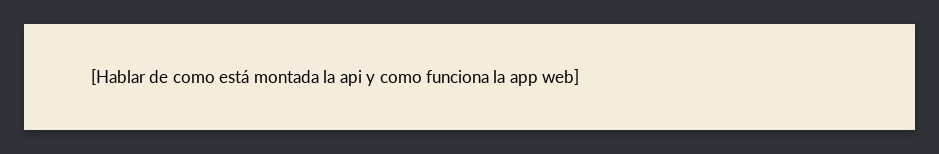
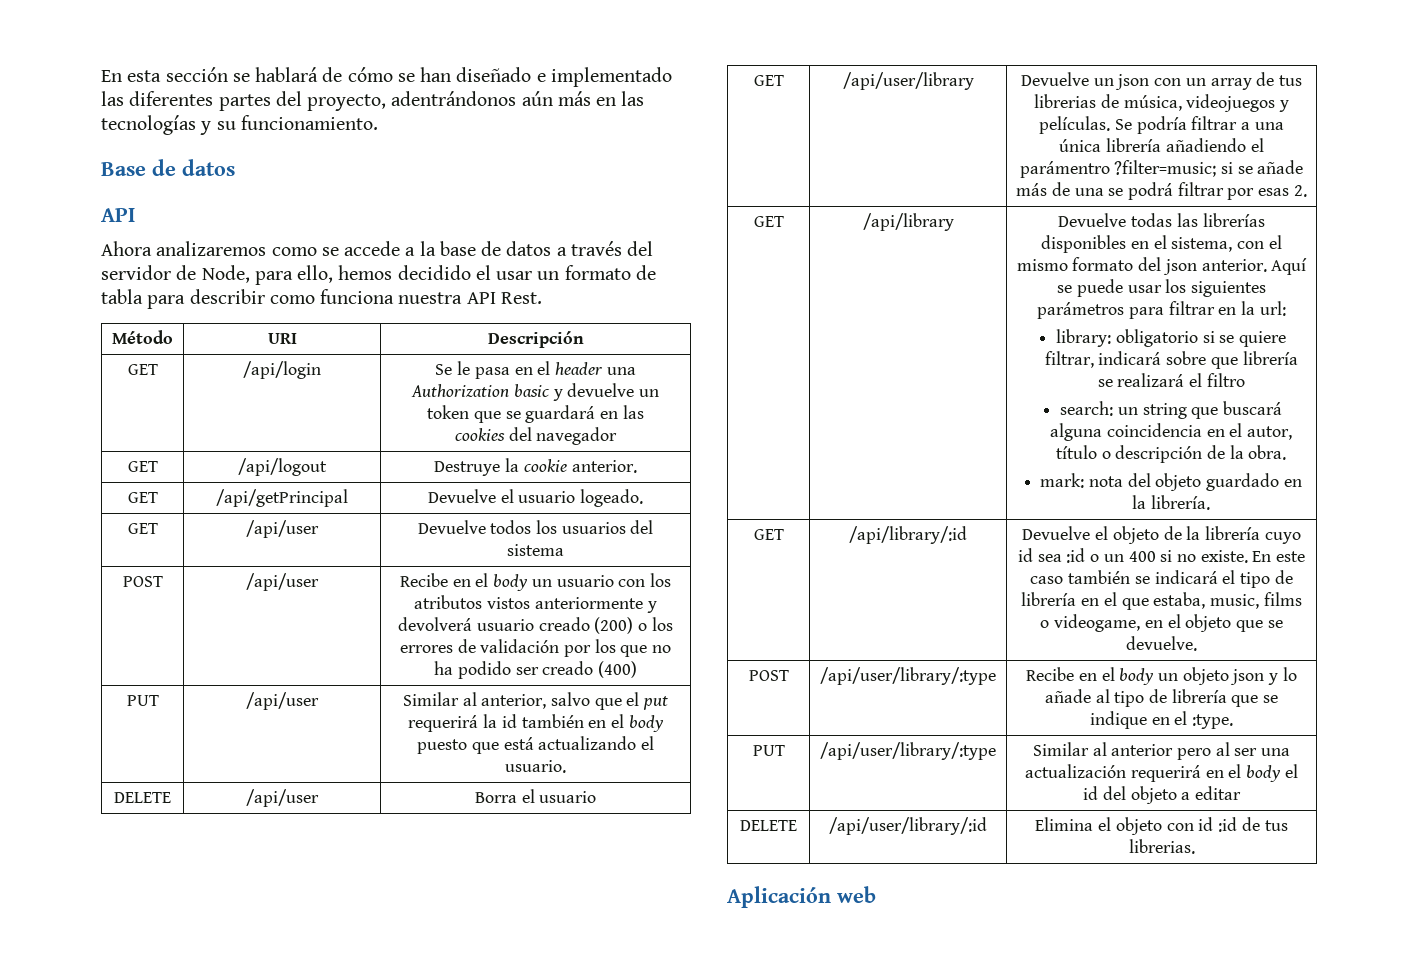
- [Hablar de como está montada la api y como funciona la app web]
+ En esta sección se hablará de cómo se han diseñado e implementado las diferentes partes del proyecto, adentrándonos aún más en las tecnologías y su funcionamiento.
+ Base de datos
+ API
+ Ahora analizaremos como se accede a la base de datos a través del servidor de Node, para ello, hemos decidido el usar un formato de tabla para describir como funciona nuestra API Rest.
+ Método | URI | Descripción
+ GET | /api/login | Se le pasa en el header una Authorization basic y devuelve un token que se guardará en las
+ cookies del navegador
+ GET | /api/logout | Destruye la cookie anterior.
+ GET | /api/getPrincipal | Devuelve el usuario logeado.
+ GET | /api/user | Devuelve todos los usuarios del sistema
+ POST | /api/user | Recibe en el body un usuario con los atributos vistos anteriormente y devolverá usuario creado (200) o los errores de validación por los que no ha podido ser creado (400)
+ PUT | /api/user | Similar al anterior, salvo que el put requerirá la id también en el body puesto que está actualizando el usuario.
+ DELETE | /api/user | Borra el usuario
+ GET | /api/user/library | Devuelve un json con un array de tus librerias de música, videojuegos y películas. Se podría filtrar a una única librería añadiendo el parámentro ?filter=music; si se añade más de una se podrá filtrar por esas 2.
+ GET | /api/library | Devuelve todas las librerías disponibles en el sistema, con el mismo formato del json anterior. Aquí se puede usar los siguientes parámetros para filtrar en la url:
+ library: obligatorio si se quiere filtrar, indicará sobre que librería se realizará el filtro
+ search: un string que buscará alguna coincidencia en el autor, título o descripción de la obra.
+ mark: nota del objeto guardado en la librería.
+ GET | /api/library/:id | Devuelve el objeto de la librería cuyo id sea :id o un 400 si no existe. En este caso también se indicará el tipo de librería en el que estaba, music, films o videogame, en el objeto que se devuelve.
+ POST | /api/user/library/:type | Recibe en el body un objeto json y lo añade al tipo de librería que se indique en el :type.
+ PUT | /api/user/library/:type | Similar al anterior pero al ser una actualización requerirá en el body el id del objeto a editar
+ DELETE | /api/user/library/:id | Elimina el objeto con id :id de tus librerias.
+ Aplicación web

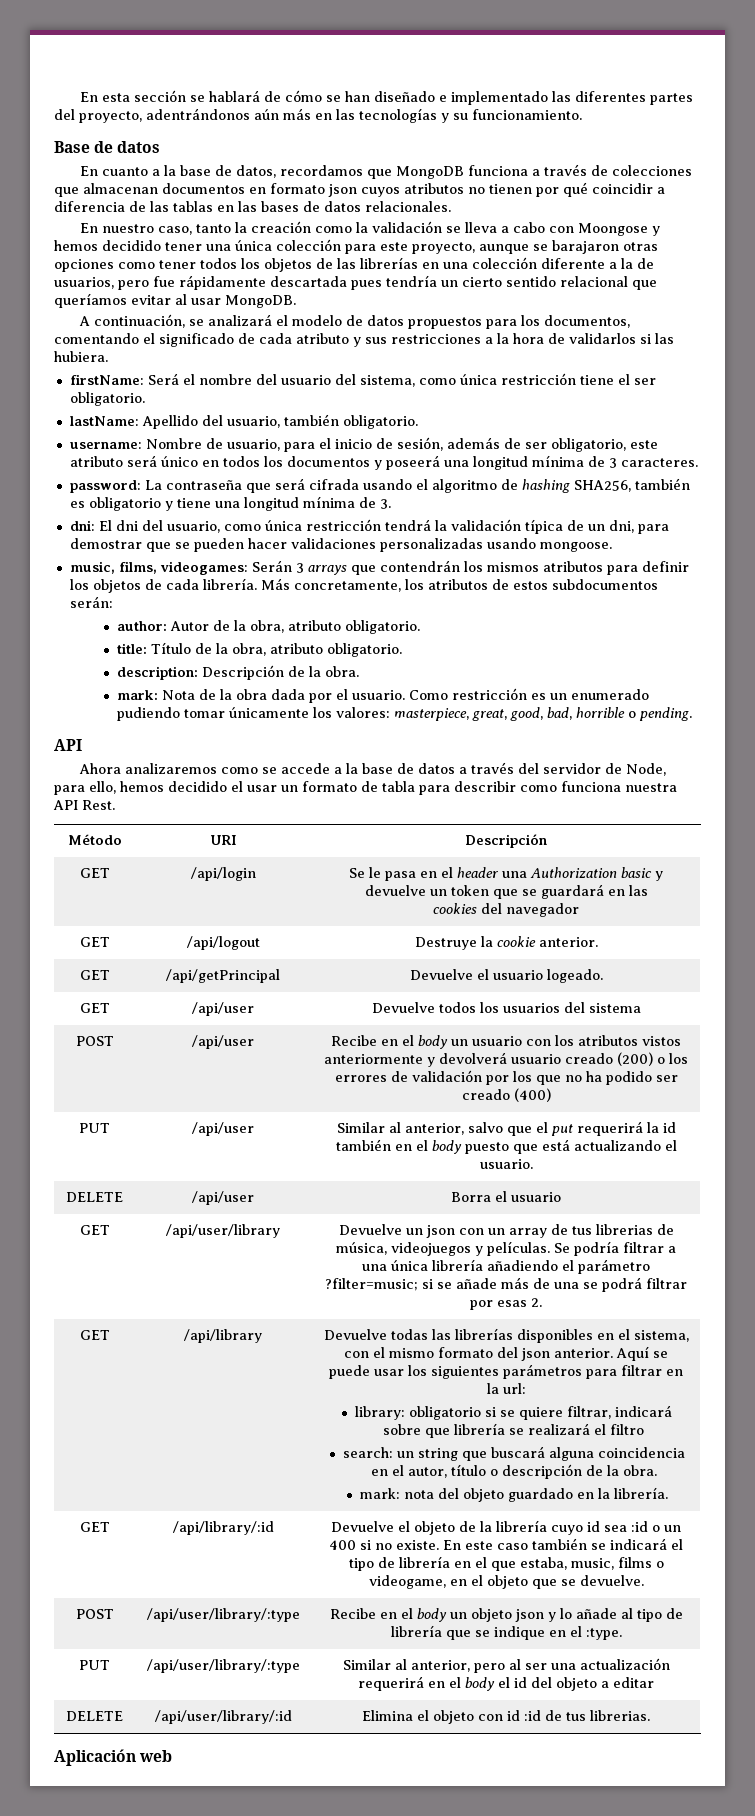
+ En cuanto a la base de datos, recordamos que MongoDB funciona a través de colecciones que almacenan documentos en formato json cuyos atributos no tienen por qué coincidir a diferencia de las tablas en las bases de datos relacionales.
+ En nuestro caso, tanto la creación como la validación se lleva a cabo con Moongose y hemos decidido tener una única colección para este proyecto, aunque se barajaron otras opciones como tener todos los objetos de las librerías en una colección diferente a la de usuarios, pero fue rápidamente descartada pues tendría un cierto sentido relacional que queríamos evitar al usar MongoDB.
+ A continuación, se analizará el modelo de datos propuestos para los documentos, comentando el significado de cada atributo y sus restricciones a la hora de validarlos si las hubiera.
+ firstName: Será el nombre del usuario del sistema, como única restricción tiene el ser obligatorio.
+ lastName: Apellido del usuario, también obligatorio.
+ username: Nombre de usuario, para el inicio de sesión, además de ser obligatorio, este atributo será único en todos los documentos y poseerá una longitud mínima de 3 caracteres.
+ password: La contraseña que será cifrada usando el algoritmo de hashing SHA256, también es obligatorio y tiene una longitud mínima de 3.
+ dni: El dni del usuario, como única restricción tendrá la validación típica de un dni, para demostrar que se pueden hacer validaciones personalizadas usando mongoose.
+ music, films, videogames: Serán 3 arrays que contendrán los mismos atributos para definir los objetos de cada librería. Más concretamente, los atributos de estos subdocumentos serán:
+ author: Autor de la obra, atributo obligatorio.
+ title: Título de la obra, atributo obligatorio.
+ description: Descripción de la obra.
+ mark: Nota de la obra dada por el usuario. Como restricción es un enumerado pudiendo tomar únicamente los valores: masterpiece, great, good, bad, horrible o pending.
- GET | /api/user/library | Devuelve un json con un array de tus librerias de música, videojuegos y películas. Se podría filtrar a una única librería añadiendo el parámentro ?filter=music; si se añade más de una se podrá filtrar por esas 2.
+ GET | /api/user/library | Devuelve un json con un array de tus librerias de música, videojuegos y películas. Se podría filtrar a una única librería añadiendo el parámetro ?filter=music; si se añade más de una se podrá filtrar por esas 2.
- PUT | /api/user/library/:type | Similar al anterior pero al ser una actualización requerirá en el body el id del objeto a editar
+ PUT | /api/user/library/:type | Similar al anterior, pero al ser una actualización requerirá en el body el id del objeto a editar

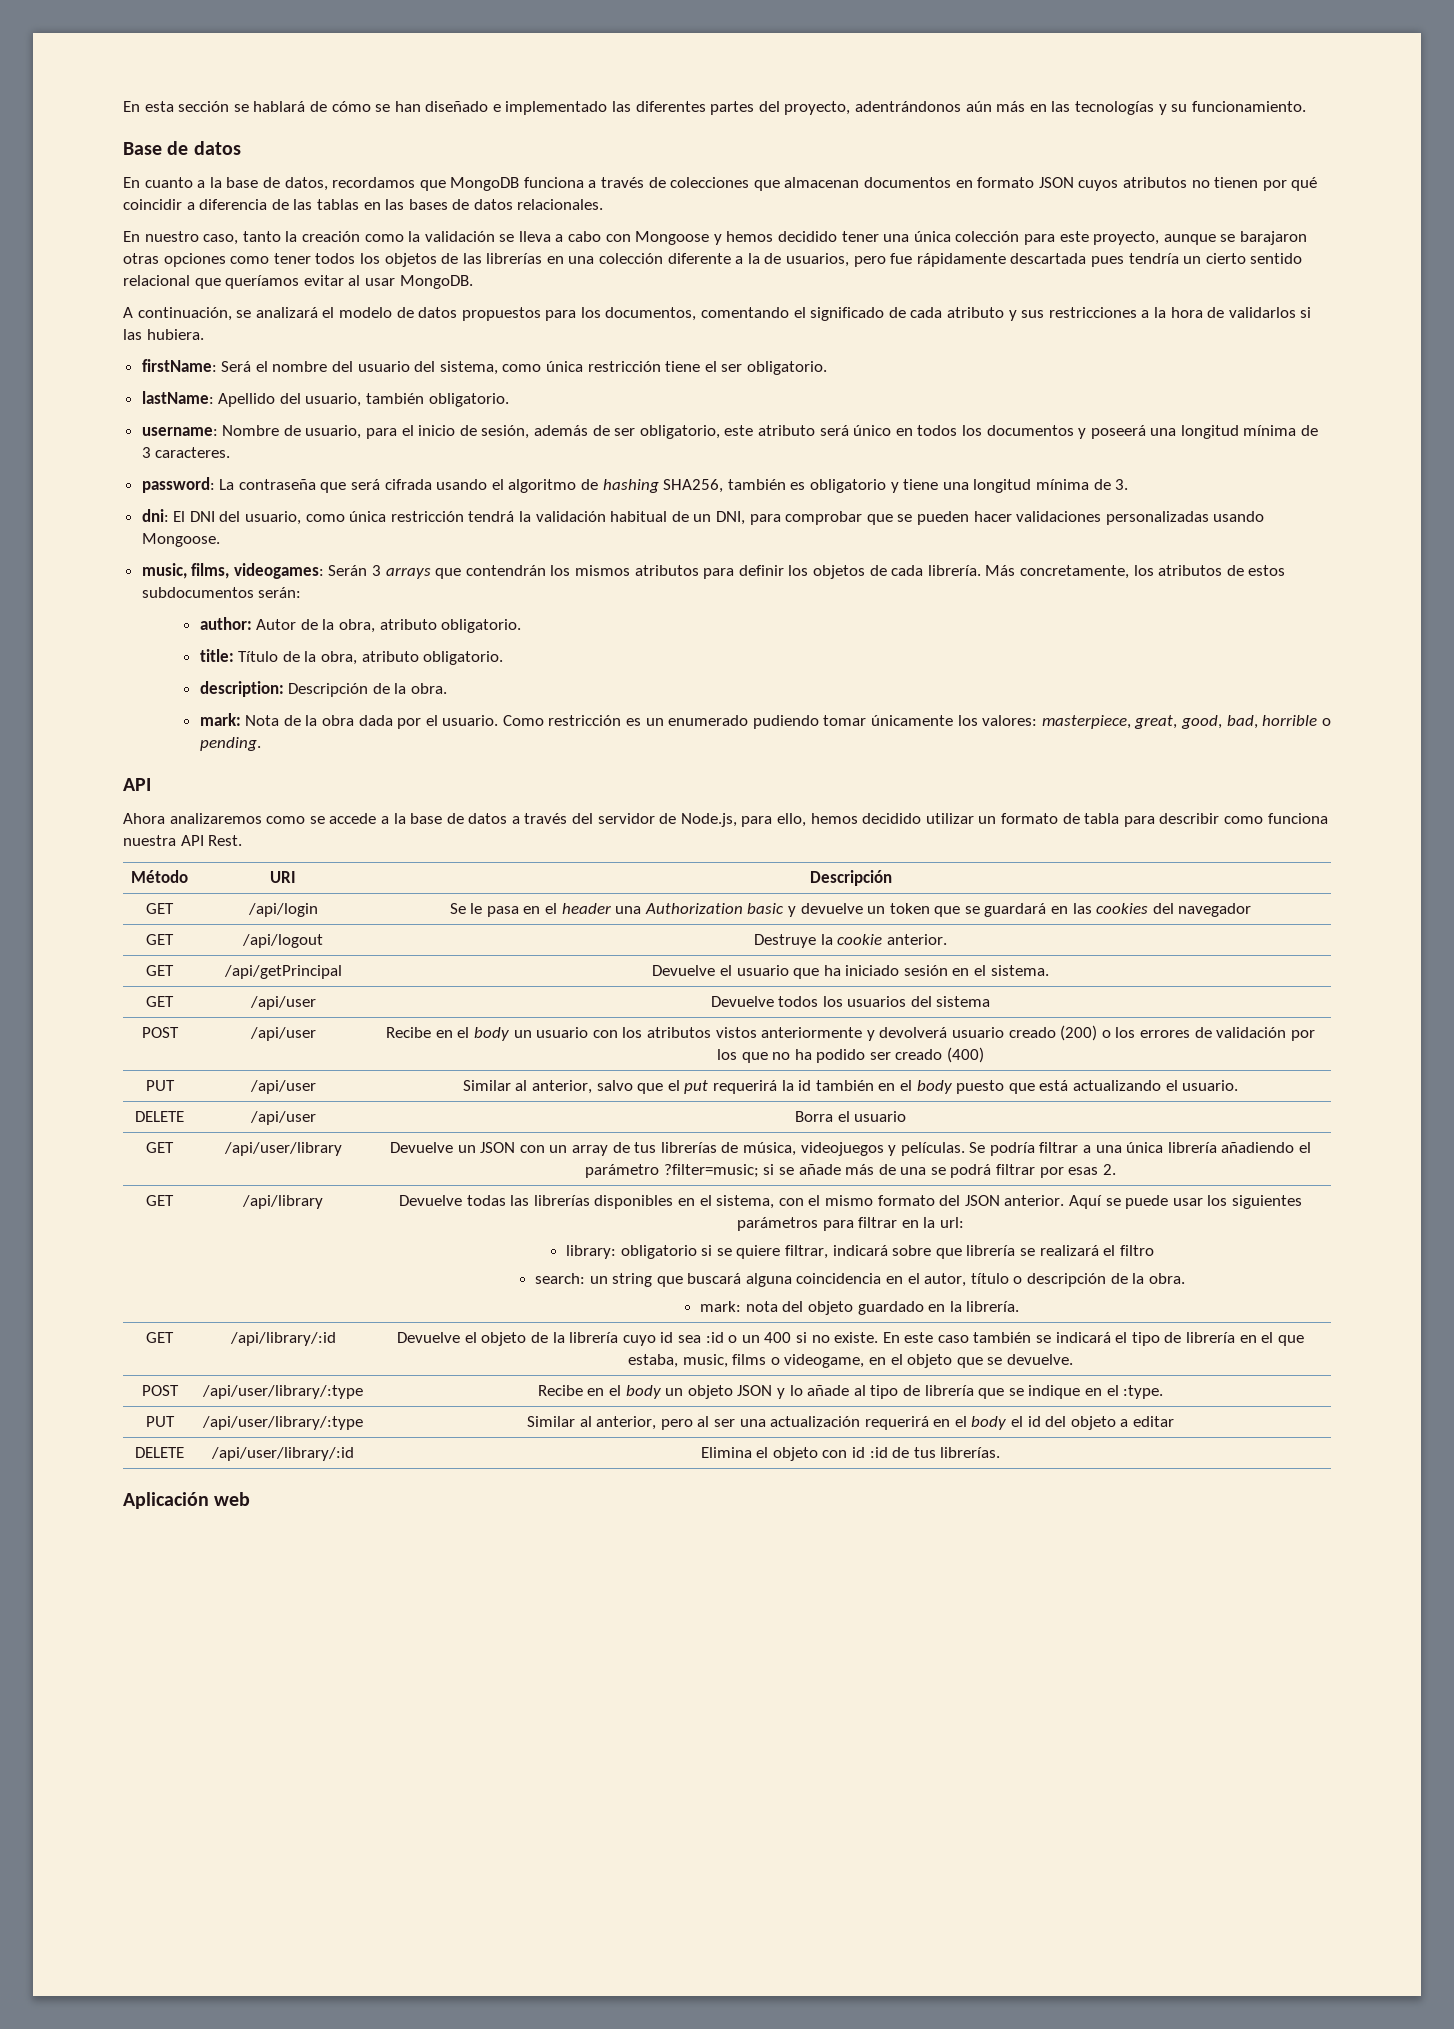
- En cuanto a la base de datos, recordamos que MongoDB funciona a través de colecciones que almacenan documentos en formato json cuyos atributos no tienen por qué coincidir a diferencia de las tablas en las bases de datos relacionales.
+ En cuanto a la base de datos, recordamos que MongoDB funciona a través de colecciones que almacenan documentos en formato JSON cuyos atributos no tienen por qué coincidir a diferencia de las tablas en las bases de datos relacionales.
- En nuestro caso, tanto la creación como la validación se lleva a cabo con Moongose y hemos decidido tener una única colección para este proyecto, aunque se barajaron otras opciones como tener todos los objetos de las librerías en una colección diferente a la de usuarios, pero fue rápidamente descartada pues tendría un cierto sentido relacional que queríamos evitar al usar MongoDB.
+ En nuestro caso, tanto la creación como la validación se lleva a cabo con Mongoose y hemos decidido tener una única colección para este proyecto, aunque se barajaron otras opciones como tener todos los objetos de las librerías en una colección diferente a la de usuarios, pero fue rápidamente descartada pues tendría un cierto sentido relacional que queríamos evitar al usar MongoDB.
- dni: El dni del usuario, como única restricción tendrá la validación típica de un dni, para demostrar que se pueden hacer validaciones personalizadas usando mongoose.
+ dni: El DNI del usuario, como única restricción tendrá la validación habitual de un DNI, para comprobar que se pueden hacer validaciones personalizadas usando Mongoose.
- Ahora analizaremos como se accede a la base de datos a través del servidor de Node, para ello, hemos decidido el usar un formato de tabla para describir como funciona nuestra API Rest.
+ Ahora analizaremos como se accede a la base de datos a través del servidor de Node.js, para ello, hemos decidido utilizar un formato de tabla para describir como funciona nuestra API Rest.
- GET | /api/login | Se le pasa en el header una Authorization basic y devuelve un token que se guardará en las
- cookies del navegador
+ GET | /api/login | Se le pasa en el header una Authorization basic y devuelve un token que se guardará en las cookies del navegador
- GET | /api/getPrincipal | Devuelve el usuario logeado.
+ GET | /api/getPrincipal | Devuelve el usuario que ha iniciado sesión en el sistema.
- GET | /api/user/library | Devuelve un json con un array de tus librerias de música, videojuegos y películas. Se podría filtrar a una única librería añadiendo el parámetro ?filter=music; si se añade más de una se podrá filtrar por esas 2.
+ GET | /api/user/library | Devuelve un JSON con un array de tus librerías de música, videojuegos y películas. Se podría filtrar a una única librería añadiendo el parámetro ?filter=music; si se añade más de una se podrá filtrar por esas 2.
- Devuelve todas las librerías disponibles en el sistema, con el mismo formato del json anterior.
+ Devuelve todas las librerías disponibles en el sistema, con el mismo formato del JSON anterior.
- POST | /api/user/library/:type | Recibe en el body un objeto json y lo añade al tipo de librería que se indique en el :type.
+ POST | /api/user/library/:type | Recibe en el body un objeto JSON y lo añade al tipo de librería que se indique en el :type.
- DELETE | /api/user/library/:id | Elimina el objeto con id :id de tus librerias.
+ DELETE | /api/user/library/:id | Elimina el objeto con id :id de tus librerías.

